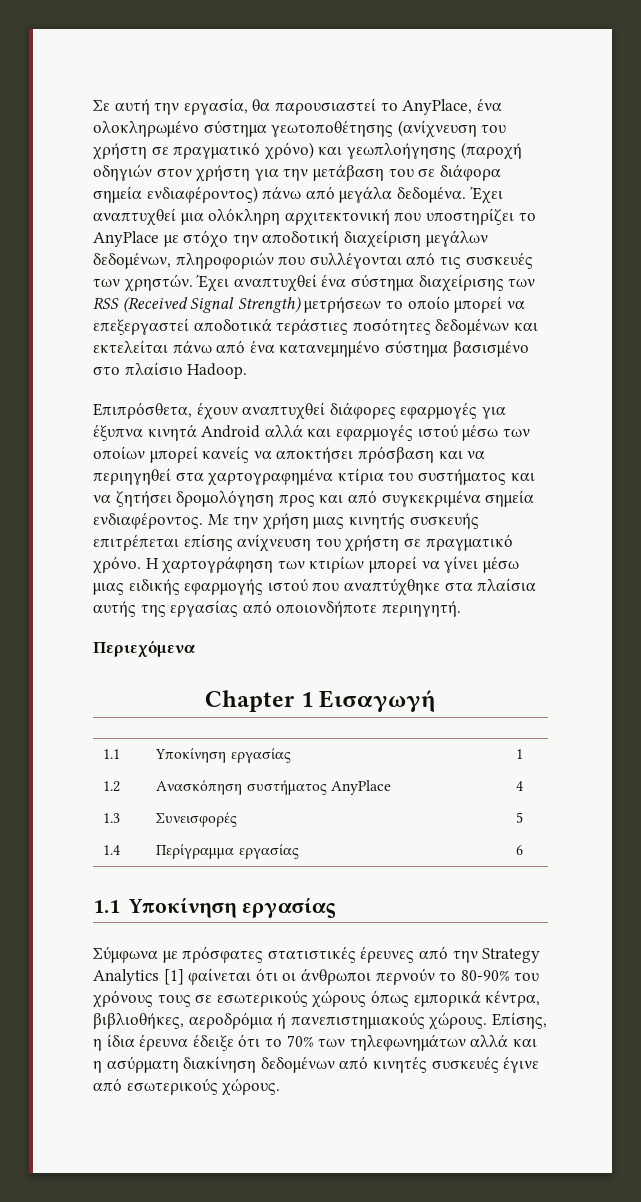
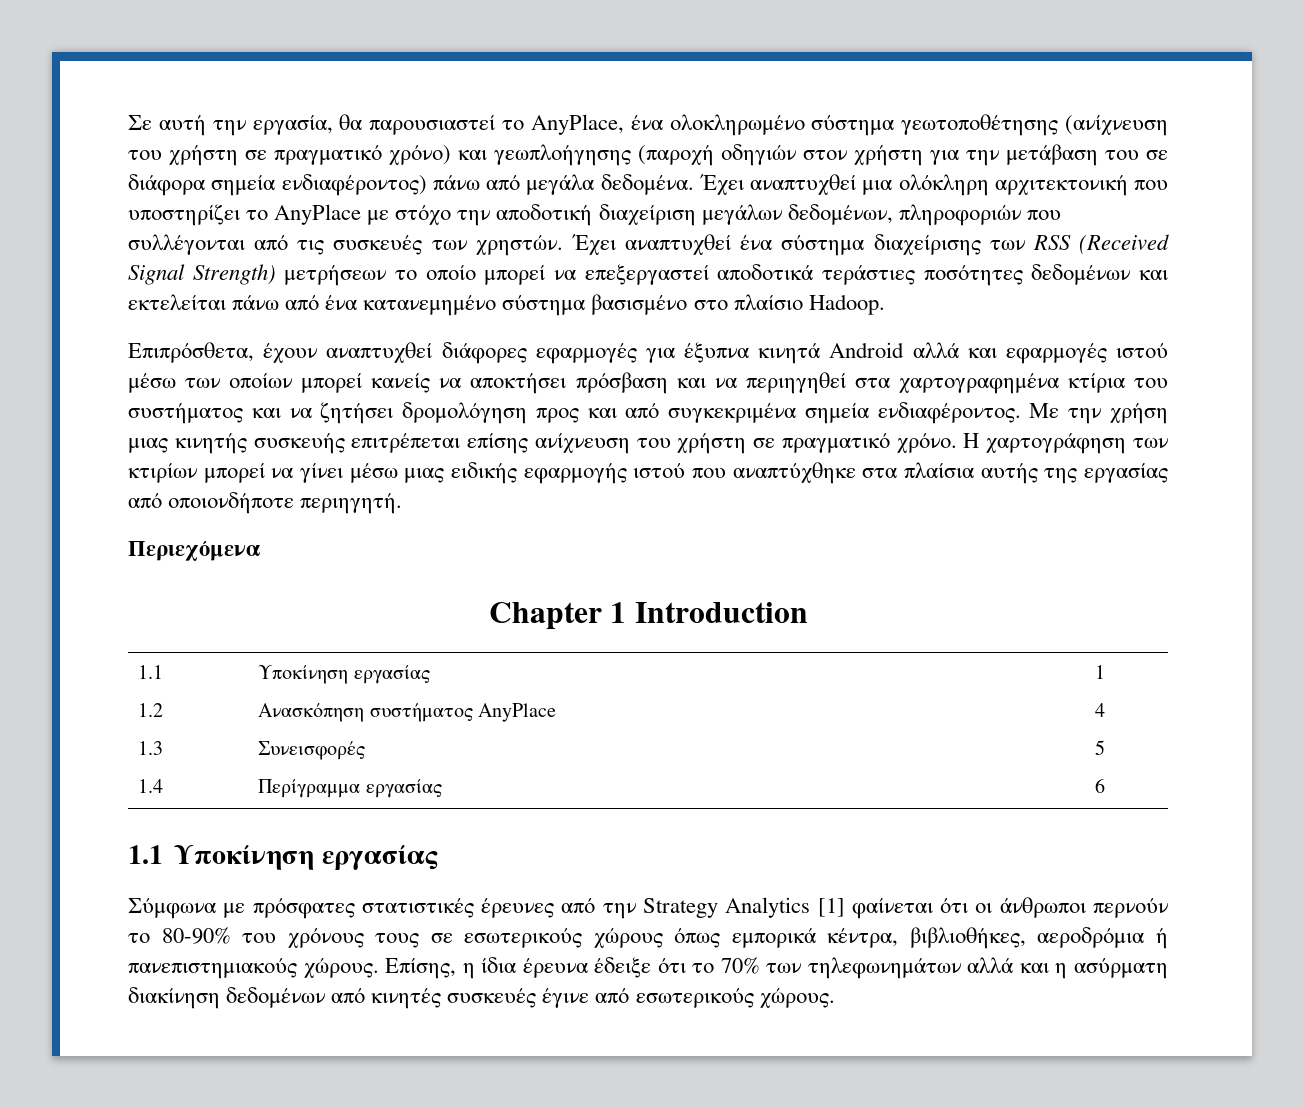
- Chapter 1 Εισαγωγή
+ Chapter 1 Introduction

